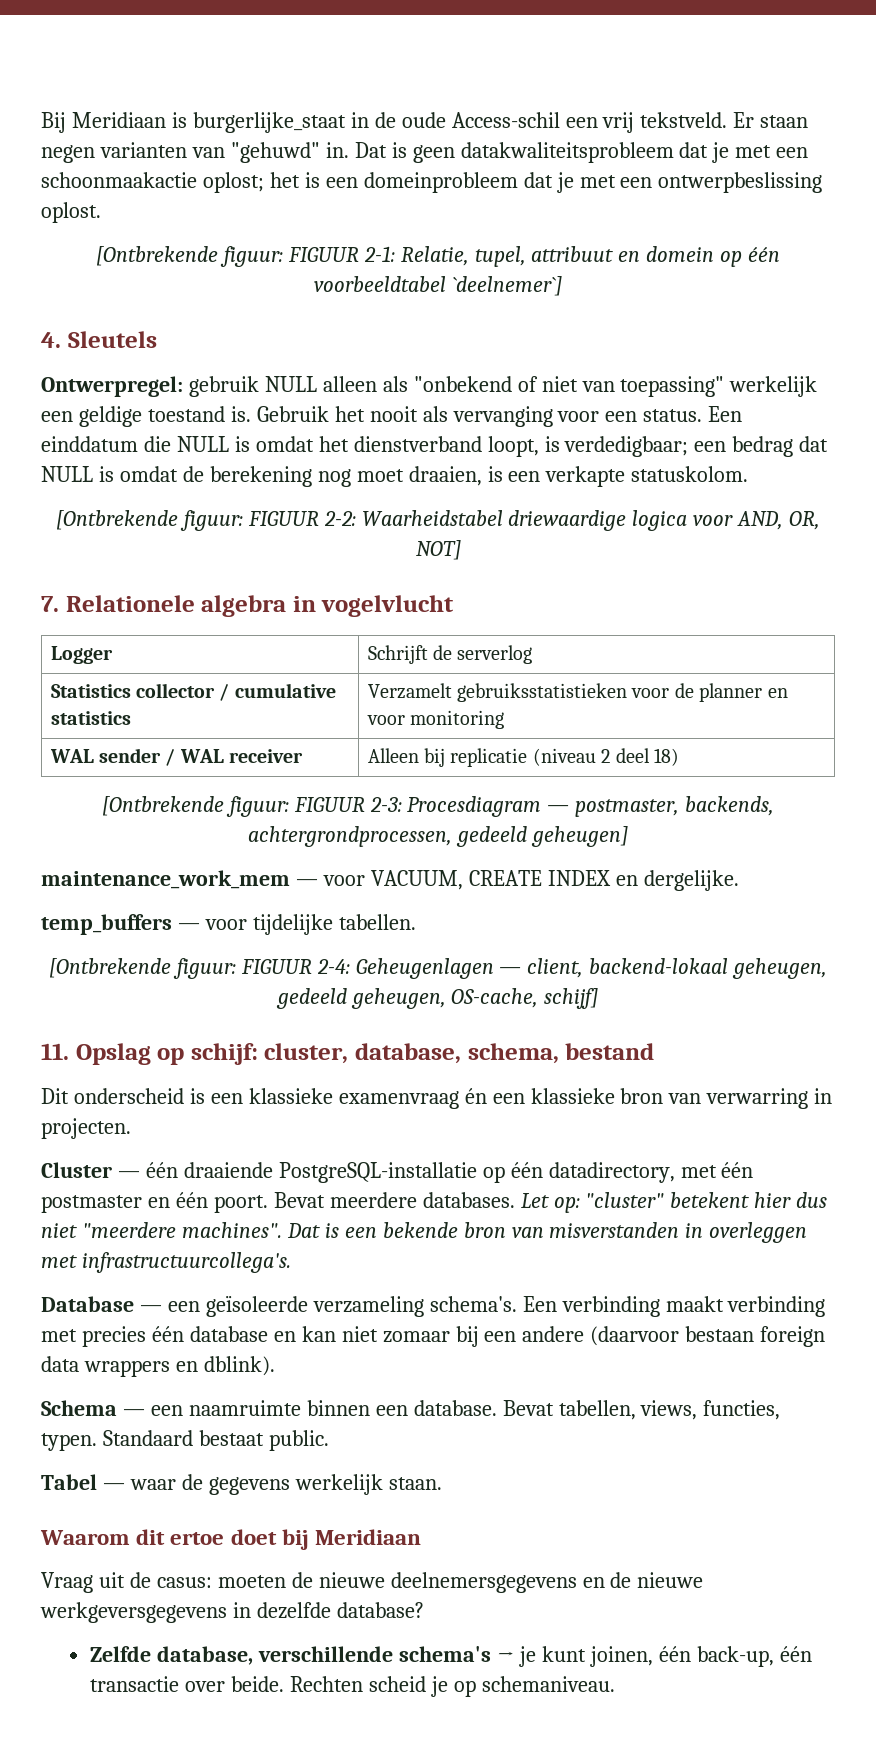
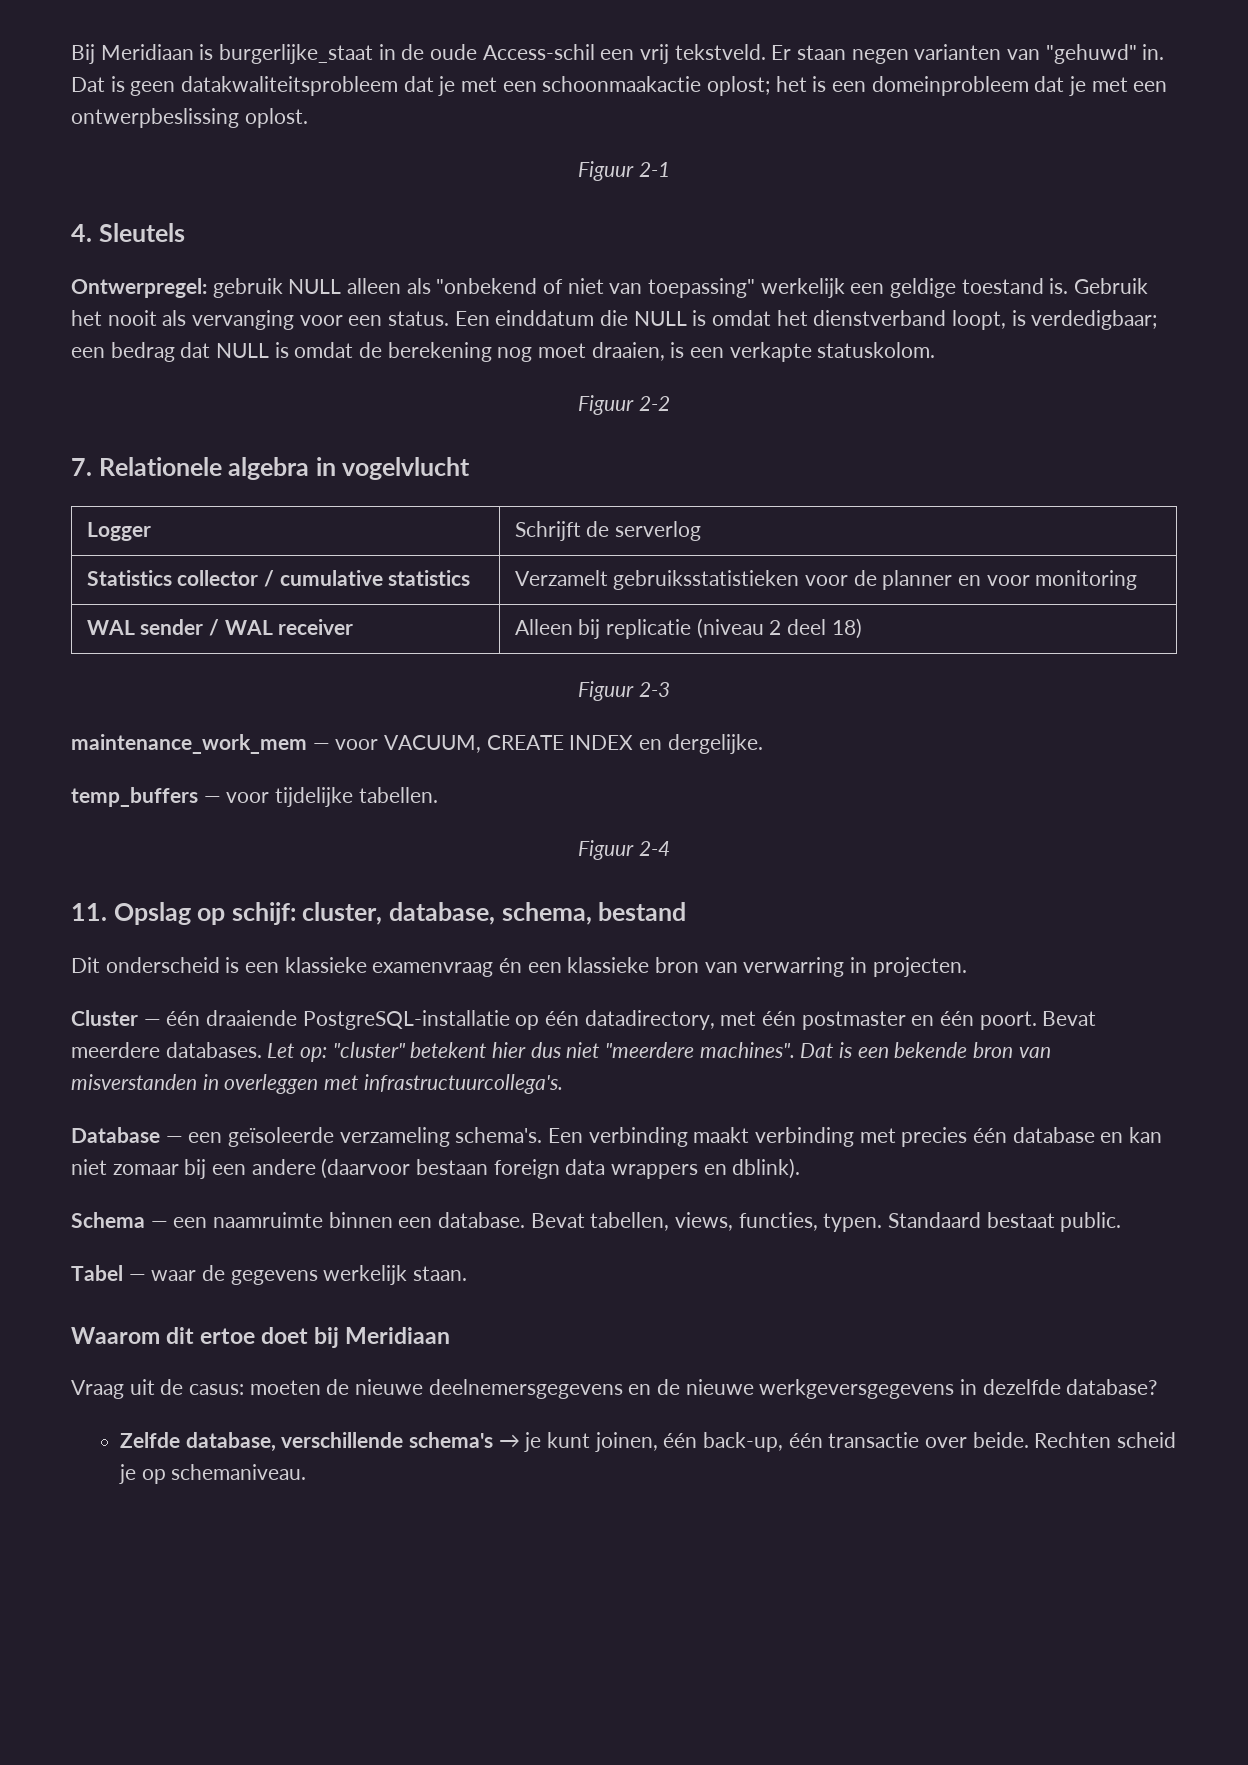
- [Ontbrekende figuur: FIGUUR 2-1: Relatie, tupel, attribuut en domein op één voorbeeldtabel `deelnemer`]
+ Figuur 2-1
- [Ontbrekende figuur: FIGUUR 2-2: Waarheidstabel driewaardige logica voor AND, OR, NOT]
+ Figuur 2-2
- [Ontbrekende figuur: FIGUUR 2-3: Procesdiagram — postmaster, backends, achtergrondprocessen, gedeeld geheugen]
+ Figuur 2-3
- [Ontbrekende figuur: FIGUUR 2-4: Geheugenlagen — client, backend-lokaal geheugen, gedeeld geheugen, OS-cache, schijf]
+ Figuur 2-4

